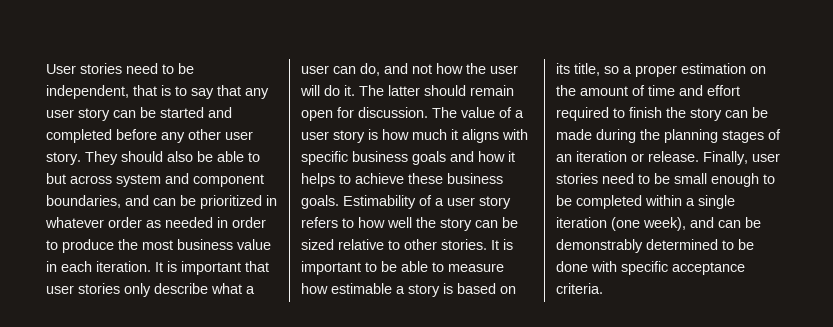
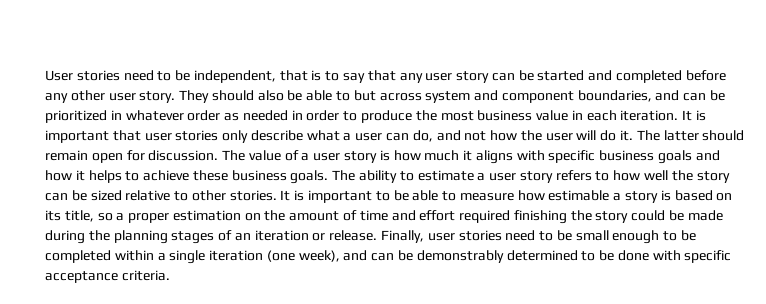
- Estimability of a user story refers to how well the story can be sized relative to other stories.
+ The ability to estimate a user story refers to how well the story can be sized relative to other stories.
- It is important to be able to measure how estimable a story is based on its title, so a proper estimation on the amount of time and effort required to finish the story can be made during the planning stages of an iteration or release.
+ It is important to be able to measure how estimable a story is based on its title, so a proper estimation on the amount of time and effort required finishing the story could be made during the planning stages of an iteration or release.

